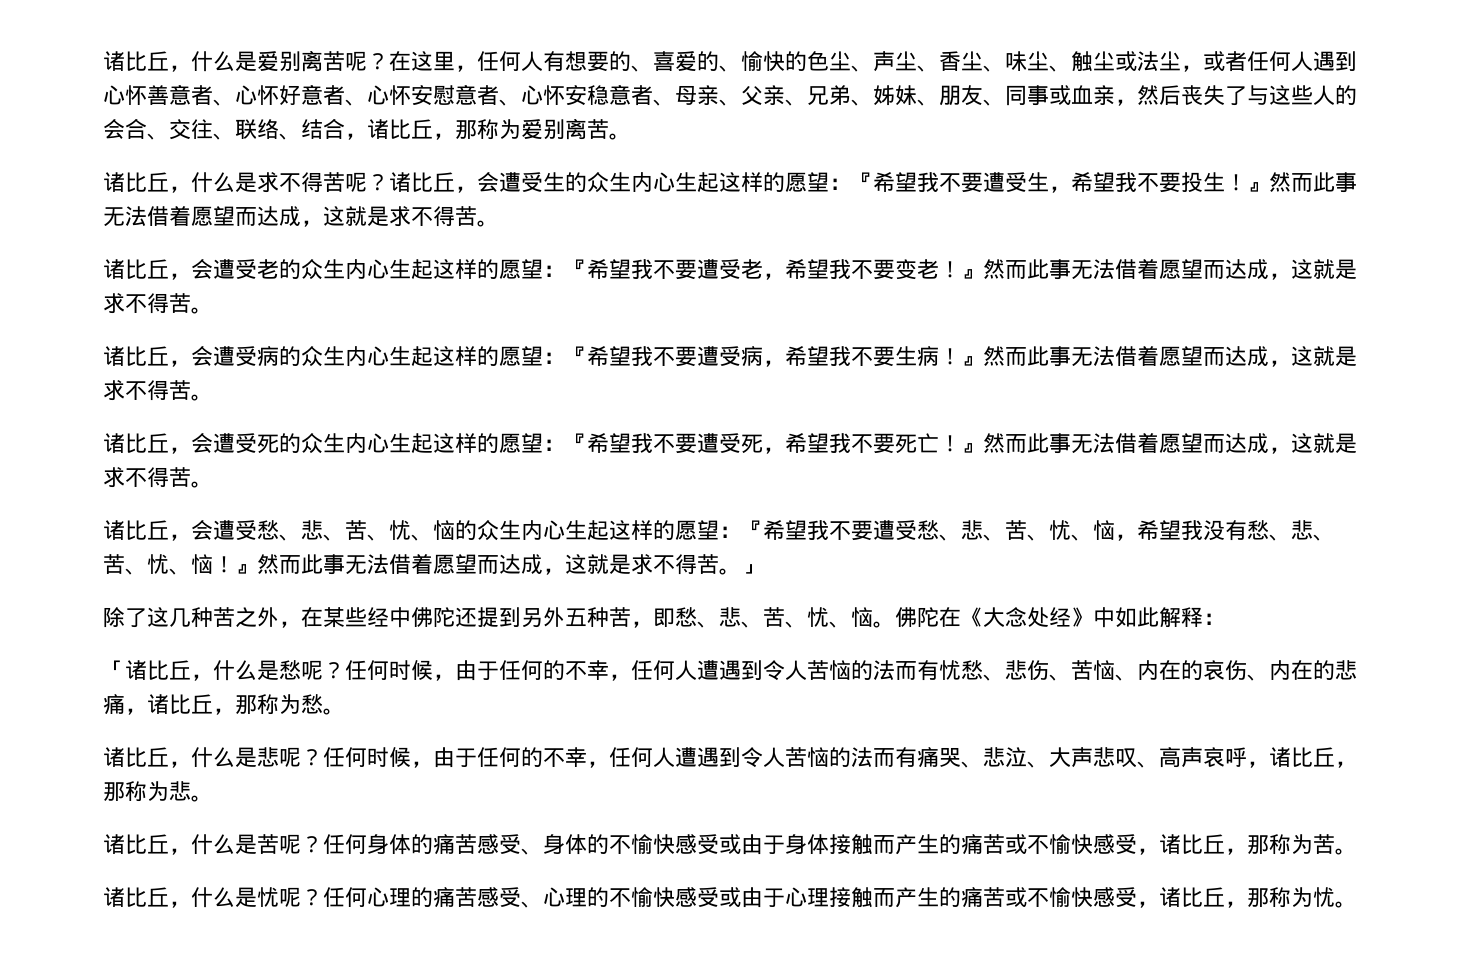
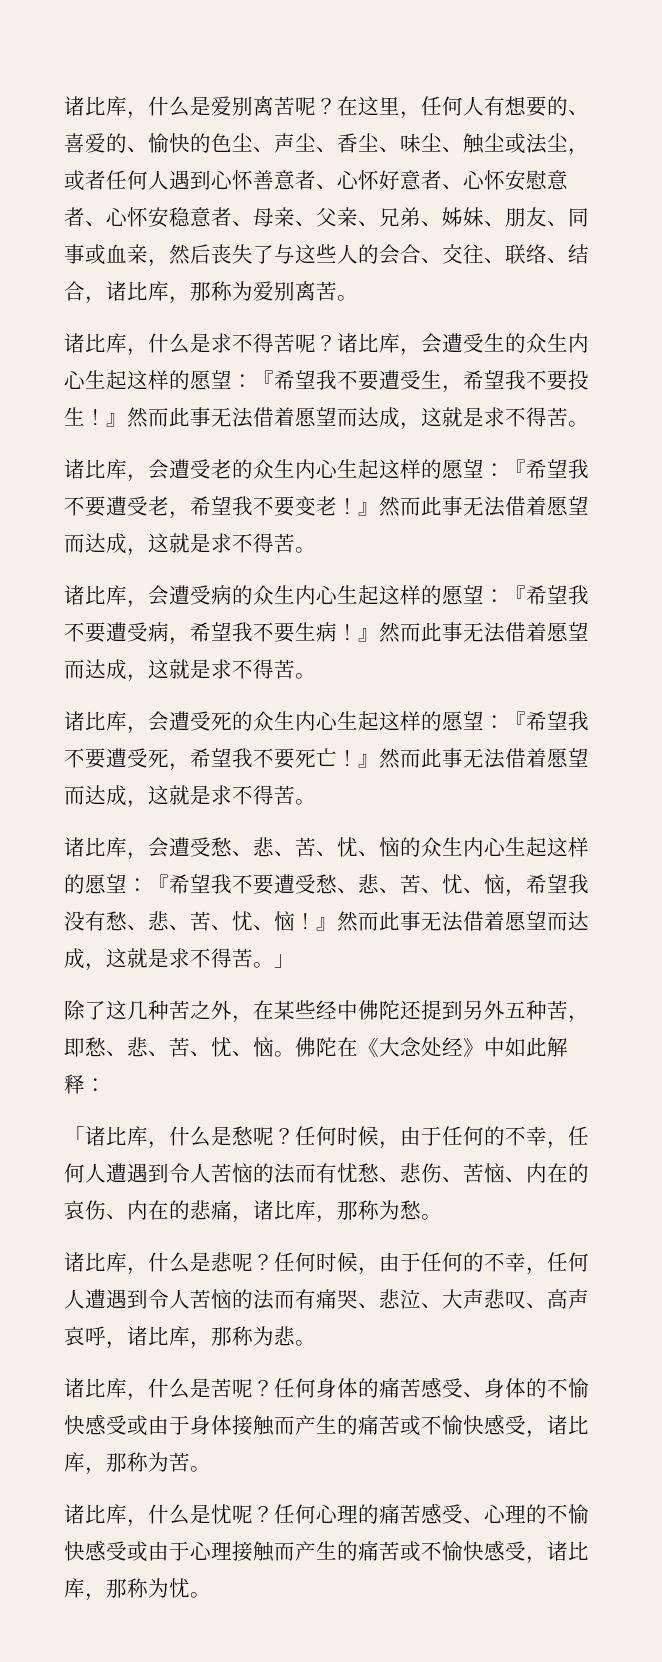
- 诸比丘，什么是爱别离苦呢？
+ 诸比库，什么是爱别离苦呢？
- 在这里，任何人有想要的、喜爱的、愉快的色尘、声尘、香尘、味尘、触尘或法尘，或者任何人遇到心怀善意者、心怀好意者、心怀安慰意者、心怀安稳意者、母亲、父亲、兄弟、姊妹、朋友、同事或血亲，然后丧失了与这些人的会合、交往、联络、结合，诸比丘，那称为爱别离苦。
+ 在这里，任何人有想要的、喜爱的、愉快的色尘、声尘、香尘、味尘、触尘或法尘，或者任何人遇到心怀善意者、心怀好意者、心怀安慰意者、心怀安稳意者、母亲、父亲、兄弟、姊妹、朋友、同事或血亲，然后丧失了与这些人的会合、交往、联络、结合，诸比库，那称为爱别离苦。
- 诸比丘，什么是求不得苦呢？
+ 诸比库，什么是求不得苦呢？
- 诸比丘，会遭受生的众生内心生起这样的愿望：『希望我不要遭受生，希望我不要投生！』然而此事无法借着愿望而达成，这就是求不得苦。
+ 诸比库，会遭受生的众生内心生起这样的愿望：『希望我不要遭受生，希望我不要投生！』然而此事无法借着愿望而达成，这就是求不得苦。
- 诸比丘，会遭受老的众生内心生起这样的愿望：『希望我不要遭受老，希望我不要变老！』然而此事无法借着愿望而达成，这就是求不得苦。
+ 诸比库，会遭受老的众生内心生起这样的愿望：『希望我不要遭受老，希望我不要变老！』然而此事无法借着愿望而达成，这就是求不得苦。
- 诸比丘，会遭受病的众生内心生起这样的愿望：『希望我不要遭受病，希望我不要生病！』然而此事无法借着愿望而达成，这就是求不得苦。
+ 诸比库，会遭受病的众生内心生起这样的愿望：『希望我不要遭受病，希望我不要生病！』然而此事无法借着愿望而达成，这就是求不得苦。
- 诸比丘，会遭受死的众生内心生起这样的愿望：『希望我不要遭受死，希望我不要死亡！』然而此事无法借着愿望而达成，这就是求不得苦。
+ 诸比库，会遭受死的众生内心生起这样的愿望：『希望我不要遭受死，希望我不要死亡！』然而此事无法借着愿望而达成，这就是求不得苦。
- 诸比丘，会遭受愁、悲、苦、忧、恼的众生内心生起这样的愿望：『希望我不要遭受愁、悲、苦、忧、恼，希望我没有愁、悲、苦、忧、恼！』然而此事无法借着愿望而达成，这就是求不得苦。」
+ 诸比库，会遭受愁、悲、苦、忧、恼的众生内心生起这样的愿望：『希望我不要遭受愁、悲、苦、忧、恼，希望我没有愁、悲、苦、忧、恼！』然而此事无法借着愿望而达成，这就是求不得苦。」
- 「诸比丘，什么是愁呢？
+ 「诸比库，什么是愁呢？
- 任何时候，由于任何的不幸，任何人遭遇到令人苦恼的法而有忧愁、悲伤、苦恼、内在的哀伤、内在的悲痛，诸比丘，那称为愁。
+ 任何时候，由于任何的不幸，任何人遭遇到令人苦恼的法而有忧愁、悲伤、苦恼、内在的哀伤、内在的悲痛，诸比库，那称为愁。
- 诸比丘，什么是悲呢？
+ 诸比库，什么是悲呢？
- 任何时候，由于任何的不幸，任何人遭遇到令人苦恼的法而有痛哭、悲泣、大声悲叹、高声哀呼，诸比丘，那称为悲。
+ 任何时候，由于任何的不幸，任何人遭遇到令人苦恼的法而有痛哭、悲泣、大声悲叹、高声哀呼，诸比库，那称为悲。
- 诸比丘，什么是苦呢？
+ 诸比库，什么是苦呢？
- 任何身体的痛苦感受、身体的不愉快感受或由于身体接触而产生的痛苦或不愉快感受，诸比丘，那称为苦。
+ 任何身体的痛苦感受、身体的不愉快感受或由于身体接触而产生的痛苦或不愉快感受，诸比库，那称为苦。
- 诸比丘，什么是忧呢？
+ 诸比库，什么是忧呢？
- 任何心理的痛苦感受、心理的不愉快感受或由于心理接触而产生的痛苦或不愉快感受，诸比丘，那称为忧。
+ 任何心理的痛苦感受、心理的不愉快感受或由于心理接触而产生的痛苦或不愉快感受，诸比库，那称为忧。

